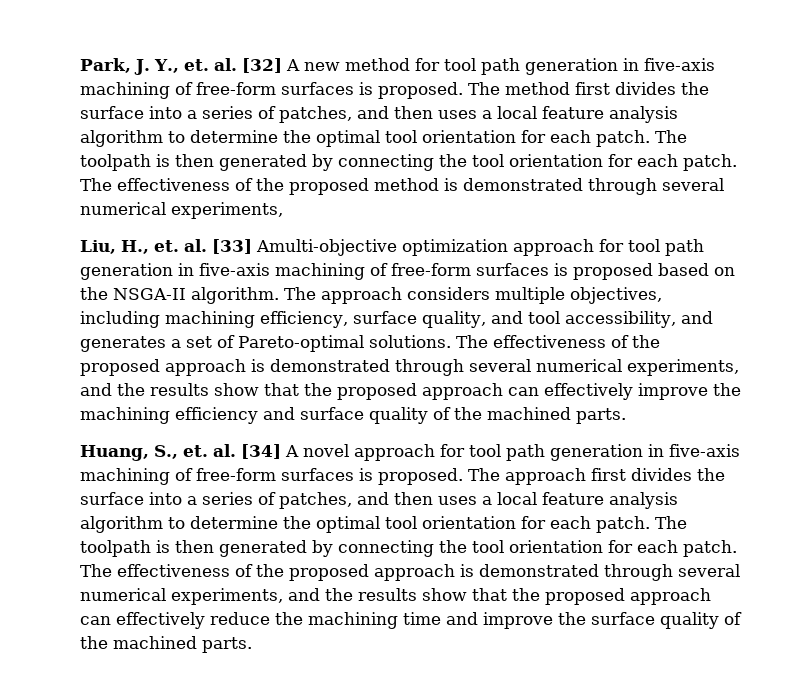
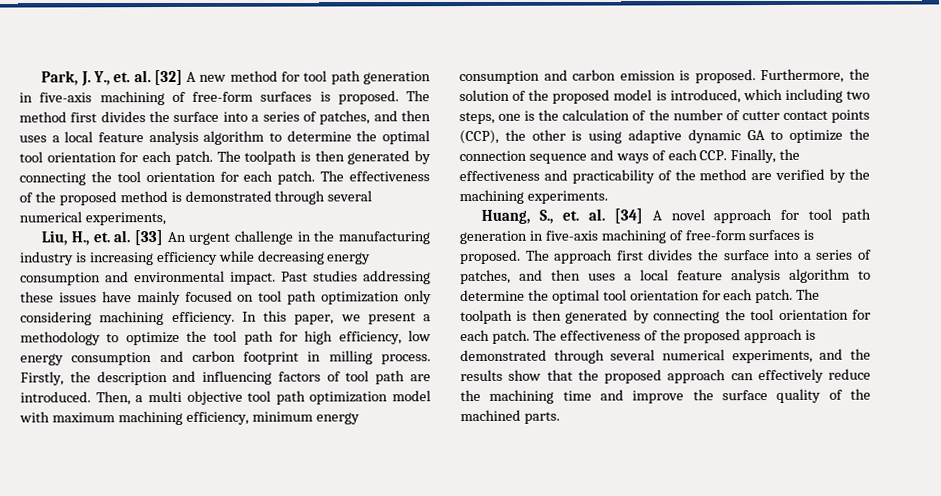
- Liu, H., et. al. [33] Amulti-objective optimization approach for tool path generation in five-axis machining of free-form surfaces is proposed based on the NSGA-II algorithm. The approach considers multiple objectives, including machining efficiency, surface quality, and tool accessibility, and generates a set of Pareto-optimal solutions. The effectiveness of the proposed approach is demonstrated through several numerical experiments, and the results show that the proposed approach can effectively improve the machining efficiency and surface quality of the machined parts.
+ Liu, H., et. al. [33] An urgent challenge in the manufacturing industry is increasing efficiency while decreasing energy consumption and environmental impact. Past studies addressing these issues have mainly focused on tool path optimization only considering machining efficiency. In this paper, we present a methodology to optimize the tool path for high efficiency, low energy consumption and carbon footprint in milling process. Firstly, the description and influencing factors of tool path are introduced. Then, a multi objective tool path optimization model with maximum machining efficiency, minimum energy consumption and carbon emission is proposed. Furthermore, the solution of the proposed model is introduced, which including two steps, one is the calculation of the number of cutter contact points (CCP), the other is using adaptive dynamic GA to optimize the connection sequence and ways of each CCP. Finally, the effectiveness and practicability of the method are verified by the machining experiments.

